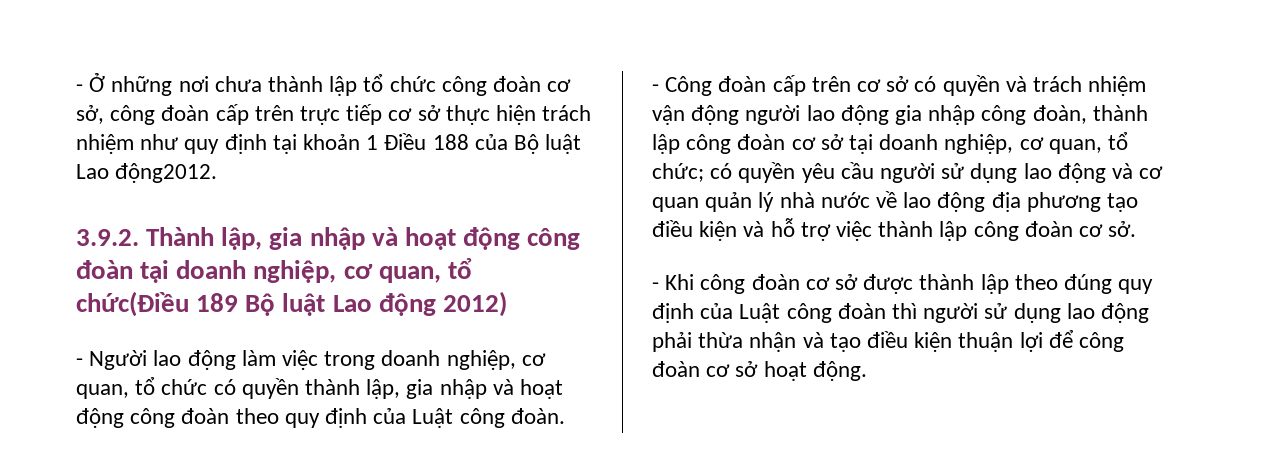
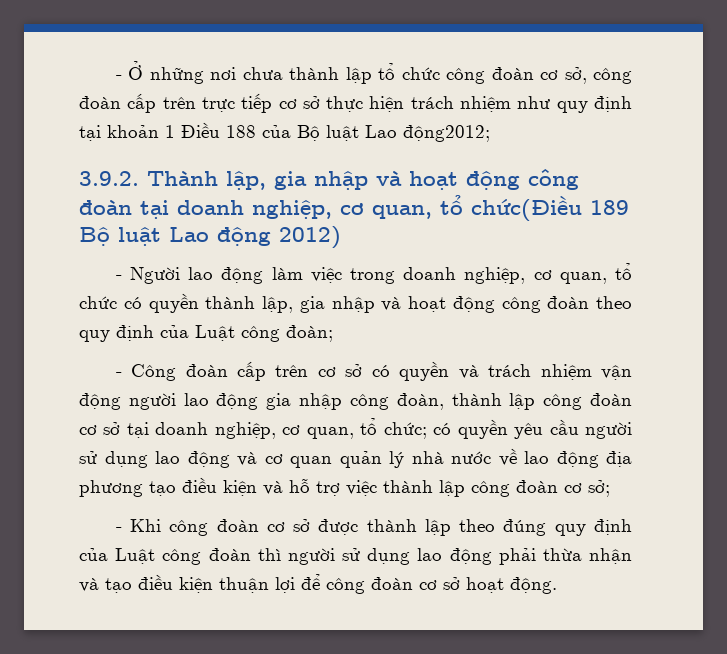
- - Ở những nơi chưa thành lập tổ chức công đoàn cơ sở, công đoàn cấp trên trực tiếp cơ sở thực hiện trách nhiệm như quy định tại khoản 1 Điều 188 của Bộ luật Lao động2012.
+ - Ở những nơi chưa thành lập tổ chức công đoàn cơ sở, công đoàn cấp trên trực tiếp cơ sở thực hiện trách nhiệm như quy định tại khoản 1 Điều 188 của Bộ luật Lao động2012;
- - Người lao động làm việc trong doanh nghiệp, cơ quan, tổ chức có quyền thành lập, gia nhập và hoạt động công đoàn theo quy định của Luật công đoàn.
+ - Người lao động làm việc trong doanh nghiệp, cơ quan, tổ chức có quyền thành lập, gia nhập và hoạt động công đoàn theo quy định của Luật công đoàn;
- có quyền yêu cầu người sử dụng lao động và cơ quan quản lý nhà nước về lao động địa phương tạo điều kiện và hỗ trợ việc thành lập công đoàn cơ sở.
+ có quyền yêu cầu người sử dụng lao động và cơ quan quản lý nhà nước về lao động địa phương tạo điều kiện và hỗ trợ việc thành lập công đoàn cơ sở;

